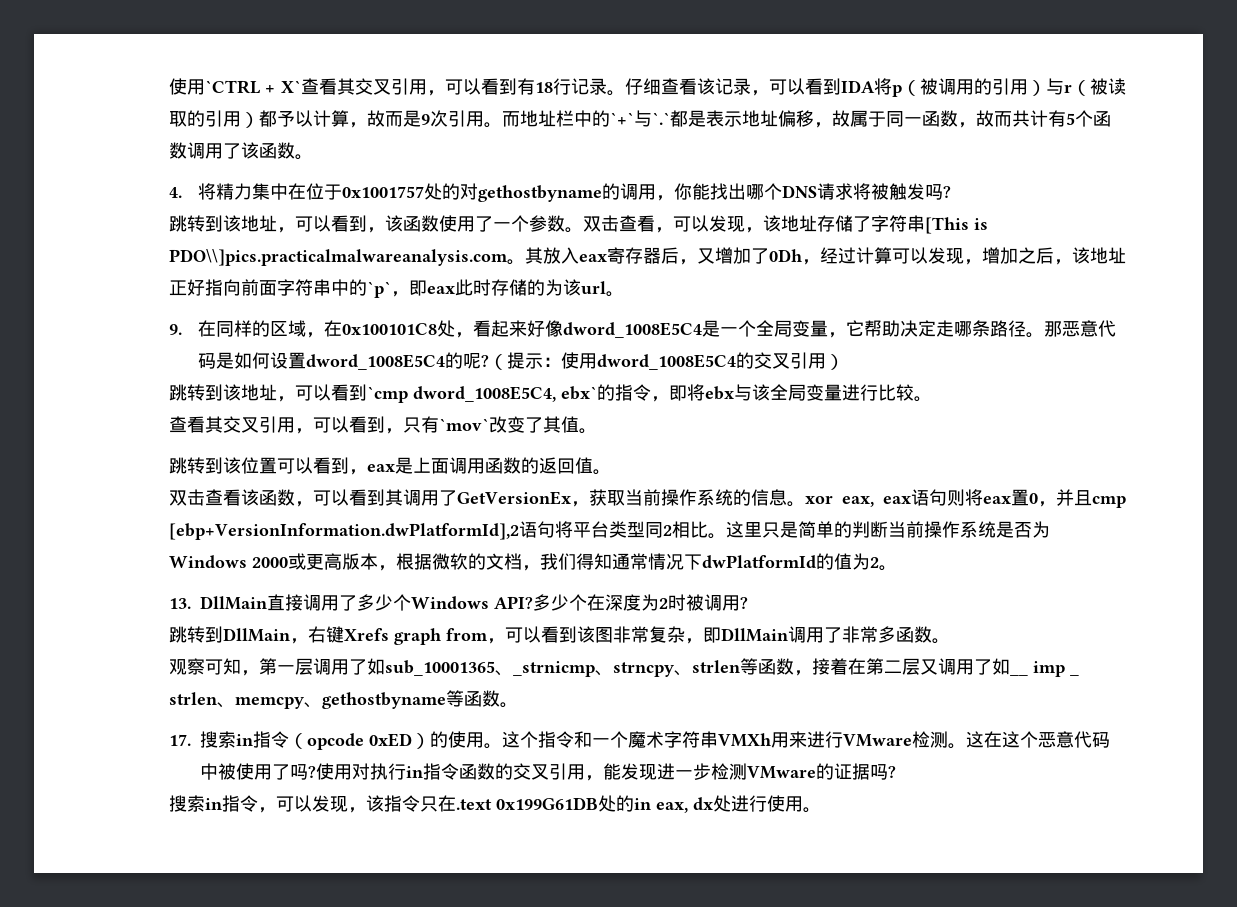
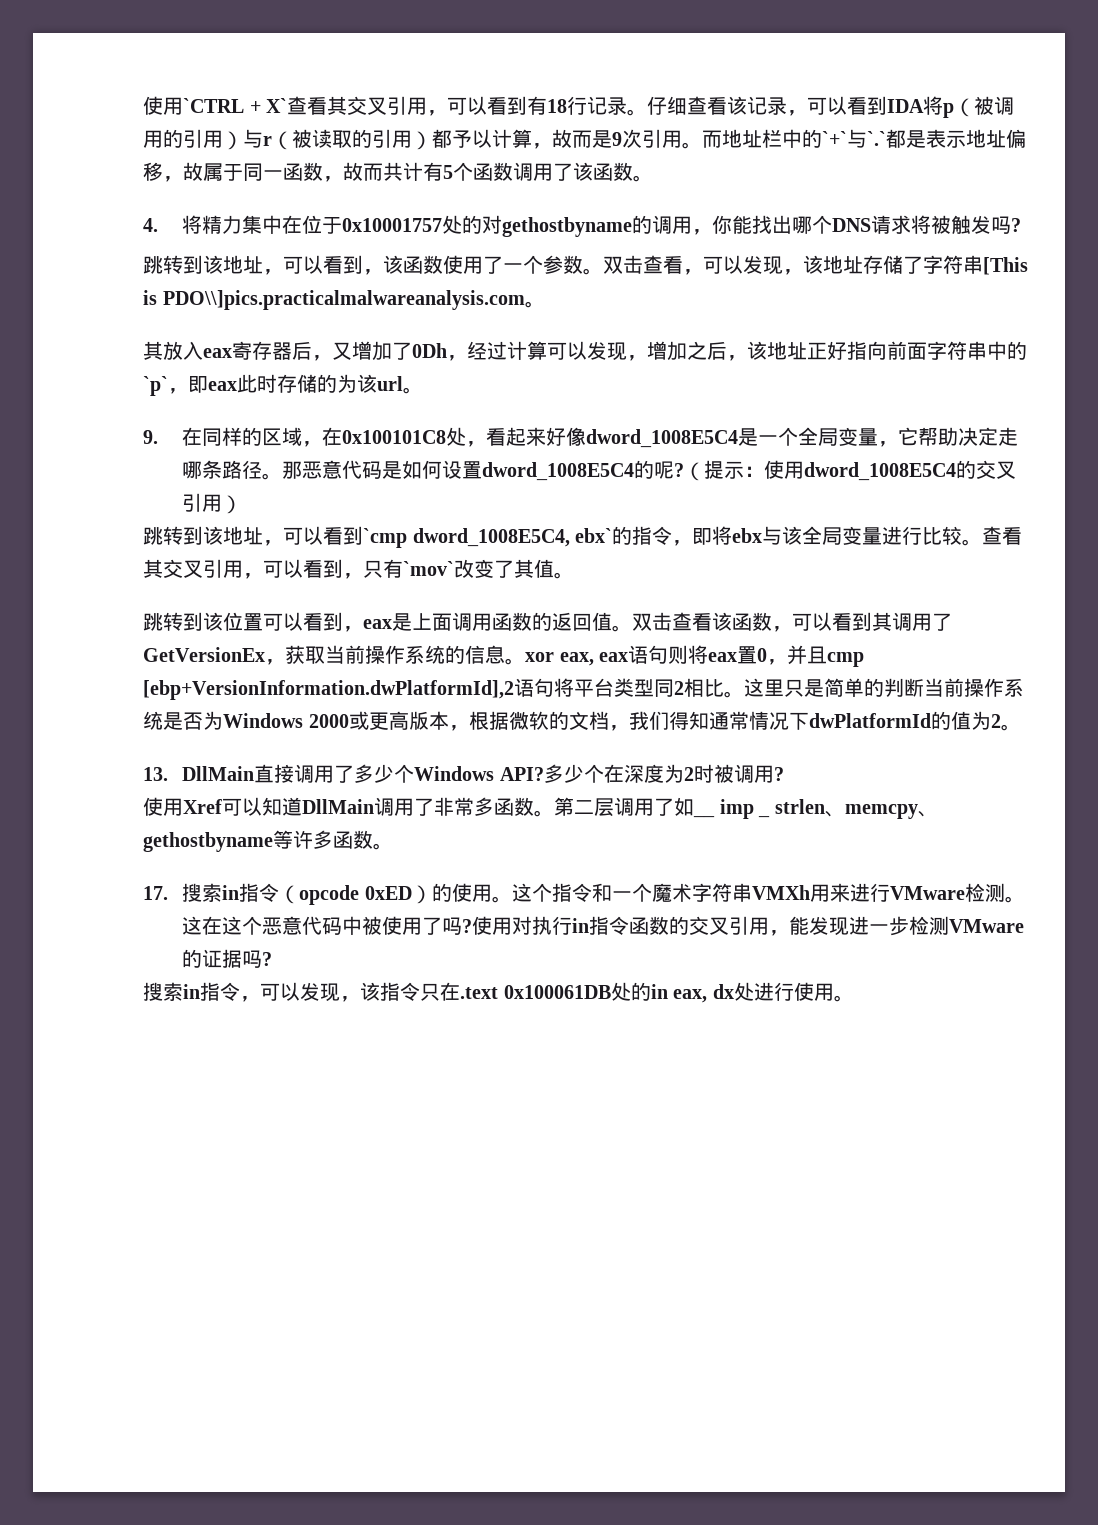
- 4.将精力集中在位于0x1001757处的对gethostbyname的调用，你能找出哪个DNS请求将被触发吗?
+ 4.将精力集中在位于0x10001757处的对gethostbyname的调用，你能找出哪个DNS请求将被触发吗?
- 双击查看，可以发现，该地址存储了字符串[This is PDO\\]pics.practicalmalwareanalysis.com。其放入eax寄存器后，又增加了0Dh，经过计算可以发现，增加之后，该地址正好指向前面字符串中的`p`，即eax此时存储的为该url。
+ 双击查看，可以发现，该地址存储了字符串[This is PDO\\]pics.practicalmalwareanalysis.com。
+ 其放入eax寄存器后，又增加了0Dh，经过计算可以发现，增加之后，该地址正好指向前面字符串中的`p`，即eax此时存储的为该url。
- 跳转到该地址，可以看到`cmp dword_1008E5C4, ebx`的指令，即将ebx与该全局变量进行比较。
- 查看其交叉引用，可以看到，只有`mov`改变了其值。
+ 跳转到该地址，可以看到`cmp dword_1008E5C4, ebx`的指令，即将ebx与该全局变量进行比较。查看其交叉引用，可以看到，只有`mov`改变了其值。
- 跳转到该位置可以看到，eax是上面调用函数的返回值。
- 双击查看该函数，可以看到其调用了GetVersionEx，获取当前操作系统的信息。xor eax, eax语句则将eax置0，并且cmp [ebp+VersionInformation.dwPlatformId],2语句将平台类型同2相比。
+ 跳转到该位置可以看到，eax是上面调用函数的返回值。双击查看该函数，可以看到其调用了GetVersionEx，获取当前操作系统的信息。xor eax, eax语句则将eax置0，并且cmp [ebp+VersionInformation.dwPlatformId],2语句将平台类型同2相比。
- 跳转到DllMain，右键Xrefs graph from，可以看到该图非常复杂，即DllMain调用了非常多函数。
- 观察可知，第一层调用了如sub_10001365、_strnicmp、strncpy、strlen等函数，接着在第二层又调用了如__ imp _ strlen、memcpy、gethostbyname等函数。
+ 使用Xref可以知道DllMain调用了非常多函数。第二层调用了如__ imp _ strlen、memcpy、gethostbyname等许多函数。
- 搜索in指令，可以发现，该指令只在.text 0x199G61DB处的in eax, dx处进行使用。
+ 搜索in指令，可以发现，该指令只在.text 0x100061DB处的in eax, dx处进行使用。

